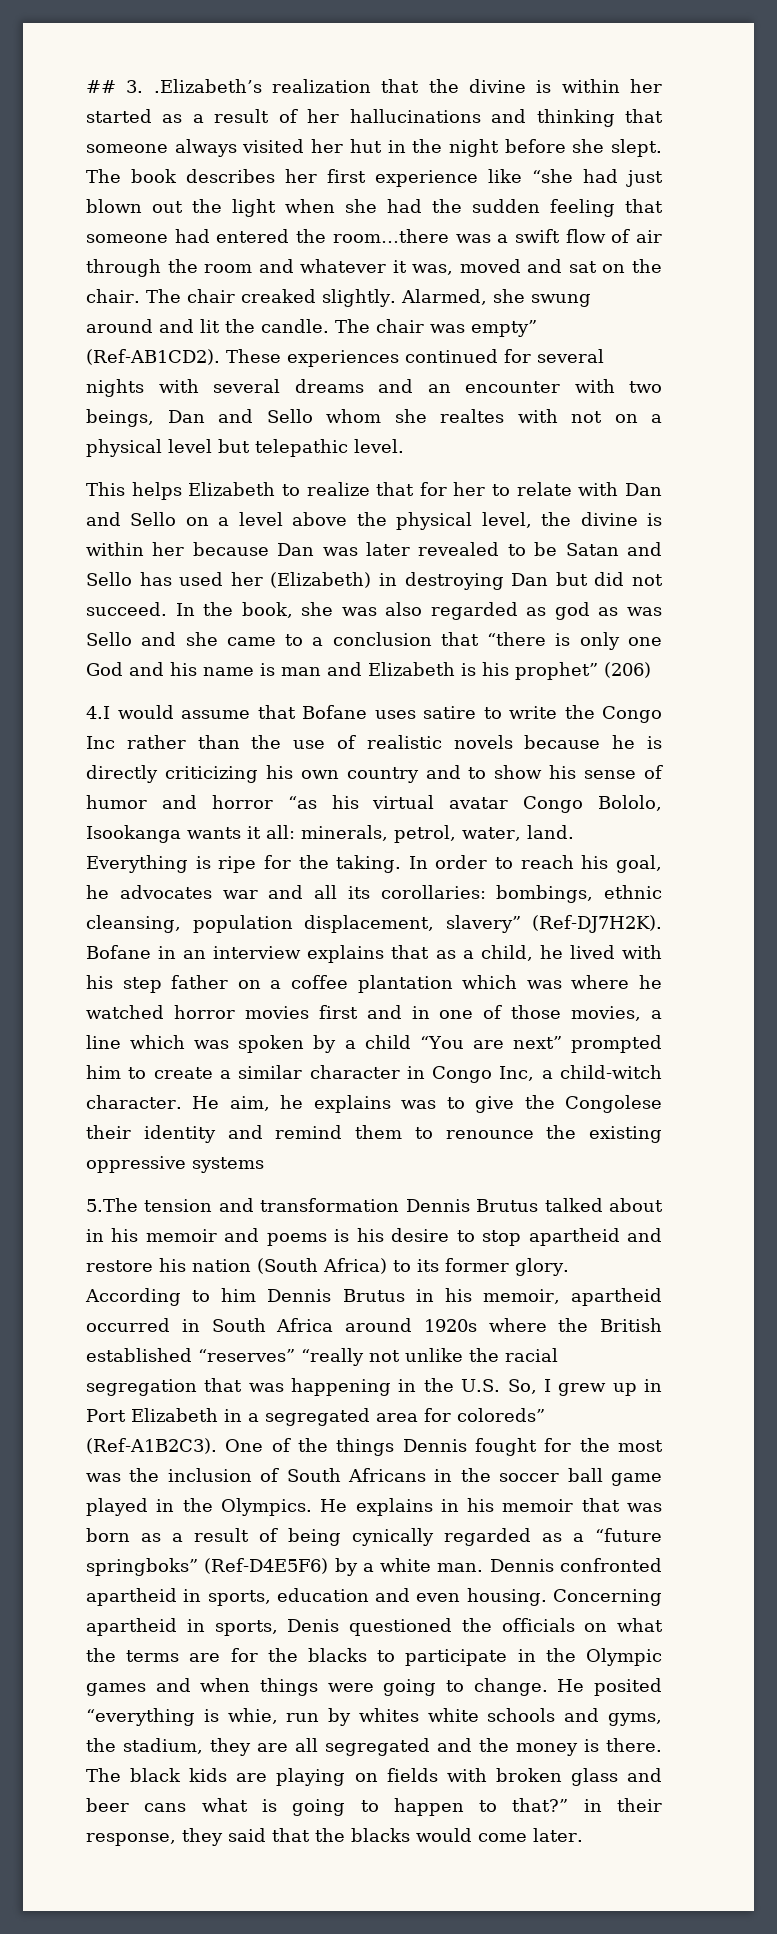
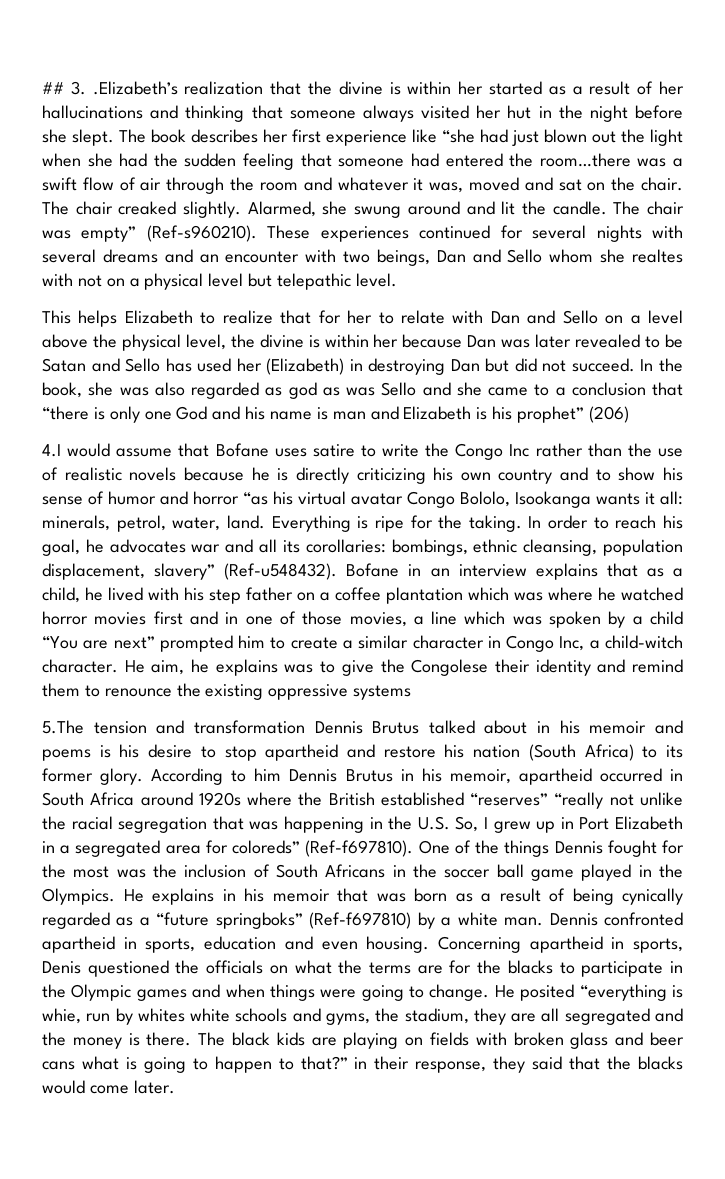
- The chair was empty” (Ref-AB1CD2).
+ The chair was empty” (Ref-s960210).
- In order to reach his goal, he advocates war and all its corollaries: bombings, ethnic cleansing, population displacement, slavery” (Ref-DJ7H2K).
+ In order to reach his goal, he advocates war and all its corollaries: bombings, ethnic cleansing, population displacement, slavery” (Ref-u548432).
- According to him Dennis Brutus in his memoir, apartheid occurred in South Africa around 1920s where the British established “reserves” “really not unlike the racial segregation that was happening in the U.S. So, I grew up in Port Elizabeth in a segregated area for coloreds” (Ref-A1B2C3).
+ According to him Dennis Brutus in his memoir, apartheid occurred in South Africa around 1920s where the British established “reserves” “really not unlike the racial segregation that was happening in the U.S. So, I grew up in Port Elizabeth in a segregated area for coloreds” (Ref-f697810).
- He explains in his memoir that was born as a result of being cynically regarded as a “future springboks” (Ref-D4E5F6) by a white man.
+ He explains in his memoir that was born as a result of being cynically regarded as a “future springboks” (Ref-f697810) by a white man.

